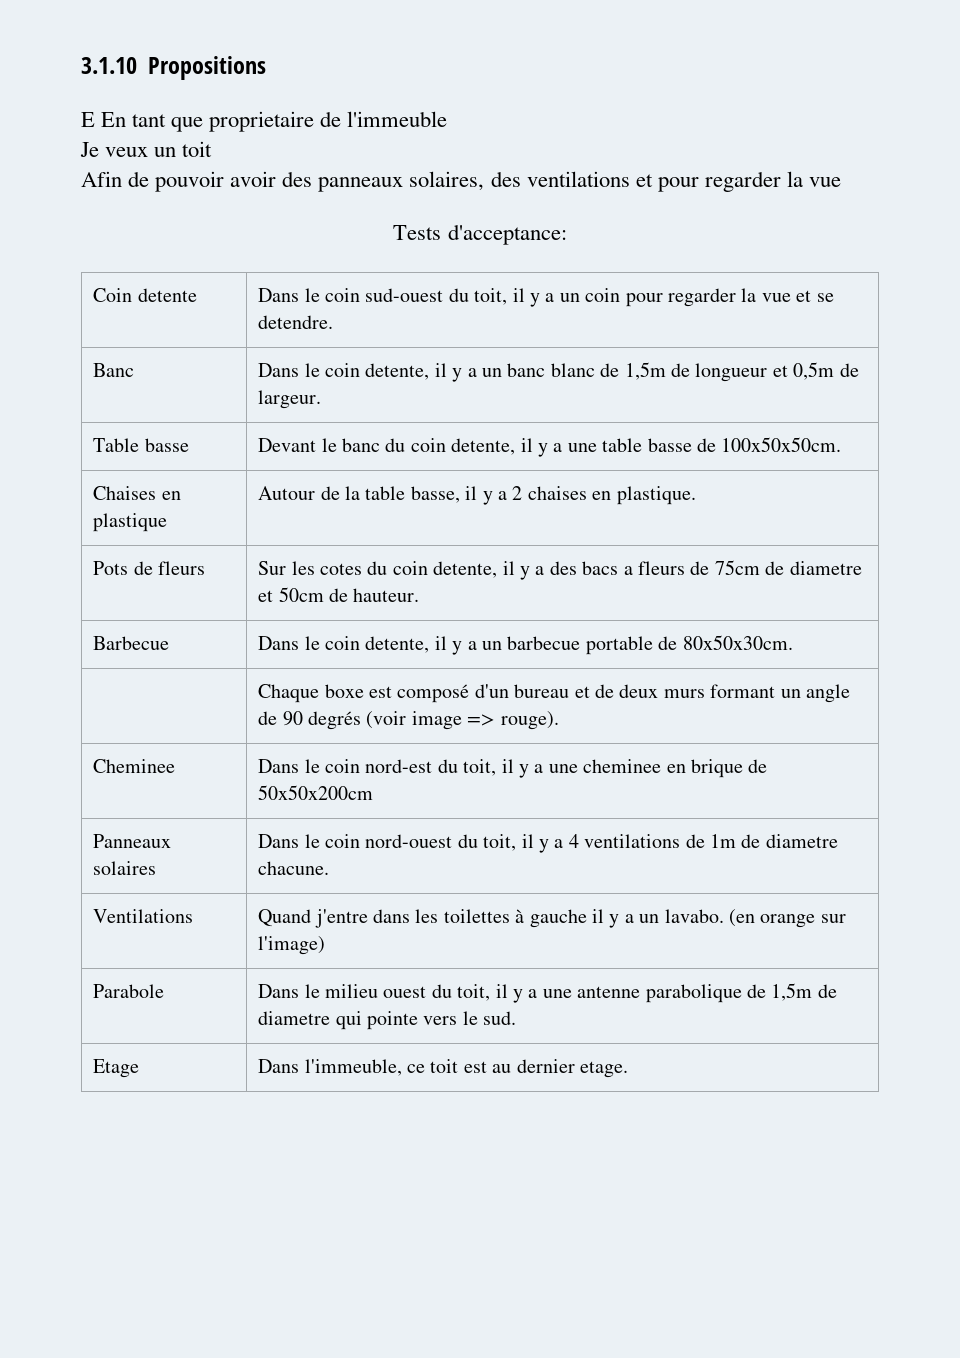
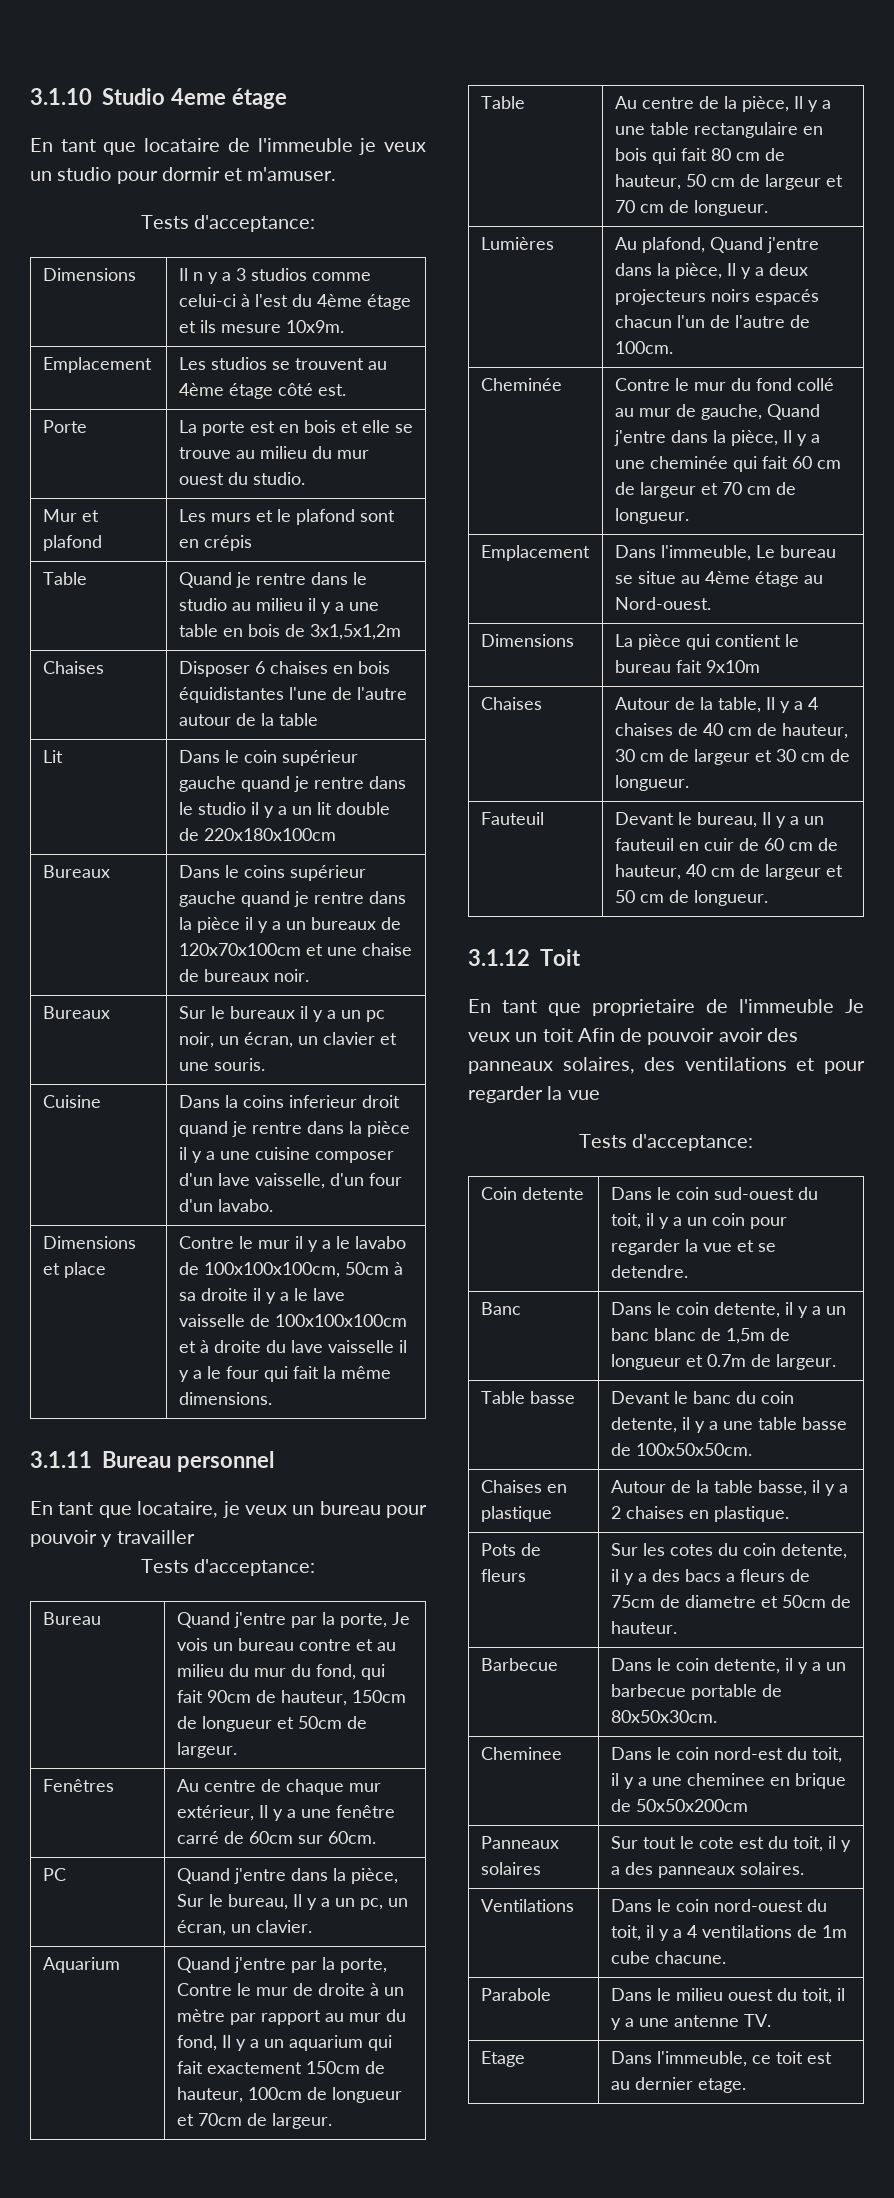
- 3.1.10 Propositions
- E En tant que proprietaire de l'immeuble
- Je veux un toit
- Afin de pouvoir avoir des panneaux solaires, des ventilations et pour regarder la vue
+ 3.1.10 Studio 4eme étage
+ En tant que locataire de l'immeuble je veux un studio pour dormir et m'amuser.
+ Tests d'acceptance:
+ Dimensions | Il n y a 3 studios comme celui-ci à l'est du 4ème étage et ils mesure 10x9m.
+ Emplacement | Les studios se trouvent au 4ème étage côté est.
+ Porte | La porte est en bois et elle se trouve au milieu du mur ouest du studio.
+ Mur et plafond | Les murs et le plafond sont en crépis
+ Table | Quand je rentre dans le studio au milieu il y a une table en bois de 3x1,5x1,2m
+ Chaises | Disposer 6 chaises en bois équidistantes l'une de l'autre autour de la table
+ Lit | Dans le coin supérieur gauche quand je rentre dans le studio il y a un lit double de 220x180x100cm
+ Bureaux | Dans le coins supérieur gauche quand je rentre dans la pièce il y a un bureaux de 120x70x100cm et une chaise de bureaux noir.
+ Bureaux | Sur le bureaux il y a un pc noir, un écran, un clavier et une souris.
+ Cuisine | Dans la coins inferieur droit quand je rentre dans la pièce il y a une cuisine composer d'un lave vaisselle, d'un four d'un lavabo.
+ Dimensions et place | Contre le mur il y a le lavabo de 100x100x100cm, 50cm à sa droite il y a le lave vaisselle de 100x100x100cm et à droite du lave vaisselle il y a le four qui fait la même dimensions.
+ 3.1.11 Bureau personnel
+ En tant que locataire, je veux un bureau pour pouvoir y travailler
+ Tests d'acceptance:
+ Bureau | Quand j'entre par la porte, Je vois un bureau contre et au milieu du mur du fond, qui fait 90cm de hauteur, 150cm de longueur et 50cm de largeur.
+ Fenêtres | Au centre de chaque mur extérieur, Il y a une fenêtre carré de 60cm sur 60cm.
+ PC | Quand j'entre dans la pièce, Sur le bureau, Il y a un pc, un écran, un clavier.
+ Aquarium | Quand j'entre par la porte, Contre le mur de droite à un mètre par rapport au mur du fond, Il y a un aquarium qui fait exactement 150cm de hauteur, 100cm de longueur et 70cm de largeur.
+ Table | Au centre de la pièce, Il y a une table rectangulaire en bois qui fait 80 cm de hauteur, 50 cm de largeur et 70 cm de longueur.
+ Lumières | Au plafond, Quand j'entre dans la pièce, Il y a deux projecteurs noirs espacés chacun l'un de l'autre de 100cm.
+ Cheminée | Contre le mur du fond collé au mur de gauche, Quand j'entre dans la pièce, Il y a une cheminée qui fait 60 cm de largeur et 70 cm de longueur.
+ Emplacement | Dans l'immeuble, Le bureau se situe au 4ème étage au Nord-ouest.
+ Dimensions | La pièce qui contient le bureau fait 9x10m
+ Chaises | Autour de la table, Il y a 4 chaises de 40 cm de hauteur, 30 cm de largeur et 30 cm de longueur.
+ Fauteuil | Devant le bureau, Il y a un fauteuil en cuir de 60 cm de hauteur, 40 cm de largeur et 50 cm de longueur.
+ 3.1.12 Toit
+ En tant que proprietaire de l'immeuble Je veux un toit Afin de pouvoir avoir des panneaux solaires, des ventilations et pour regarder la vue
- Banc | Dans le coin detente, il y a un banc blanc de 1,5m de longueur et 0,5m de largeur.
+ Banc | Dans le coin detente, il y a un banc blanc de 1,5m de longueur et 0.7m de largeur.
- | Chaque boxe est composé d'un bureau et de deux murs formant un angle de 90 degrés (voir image => rouge).
- Panneaux solaires | Dans le coin nord-ouest du toit, il y a 4 ventilations de 1m de diametre chacune.
+ Panneaux solaires | Sur tout le cote est du toit, il y a des panneaux solaires.
+ Ventilations | Dans le coin nord-ouest du toit, il y a 4 ventilations de 1m cube chacune.
- Ventilations | Quand j'entre dans les toilettes à gauche il y a un lavabo. (en orange sur l'image)
- Parabole | Dans le milieu ouest du toit, il y a une antenne parabolique de 1,5m de diametre qui pointe vers le sud.
+ Parabole | Dans le milieu ouest du toit, il y a une antenne TV.

